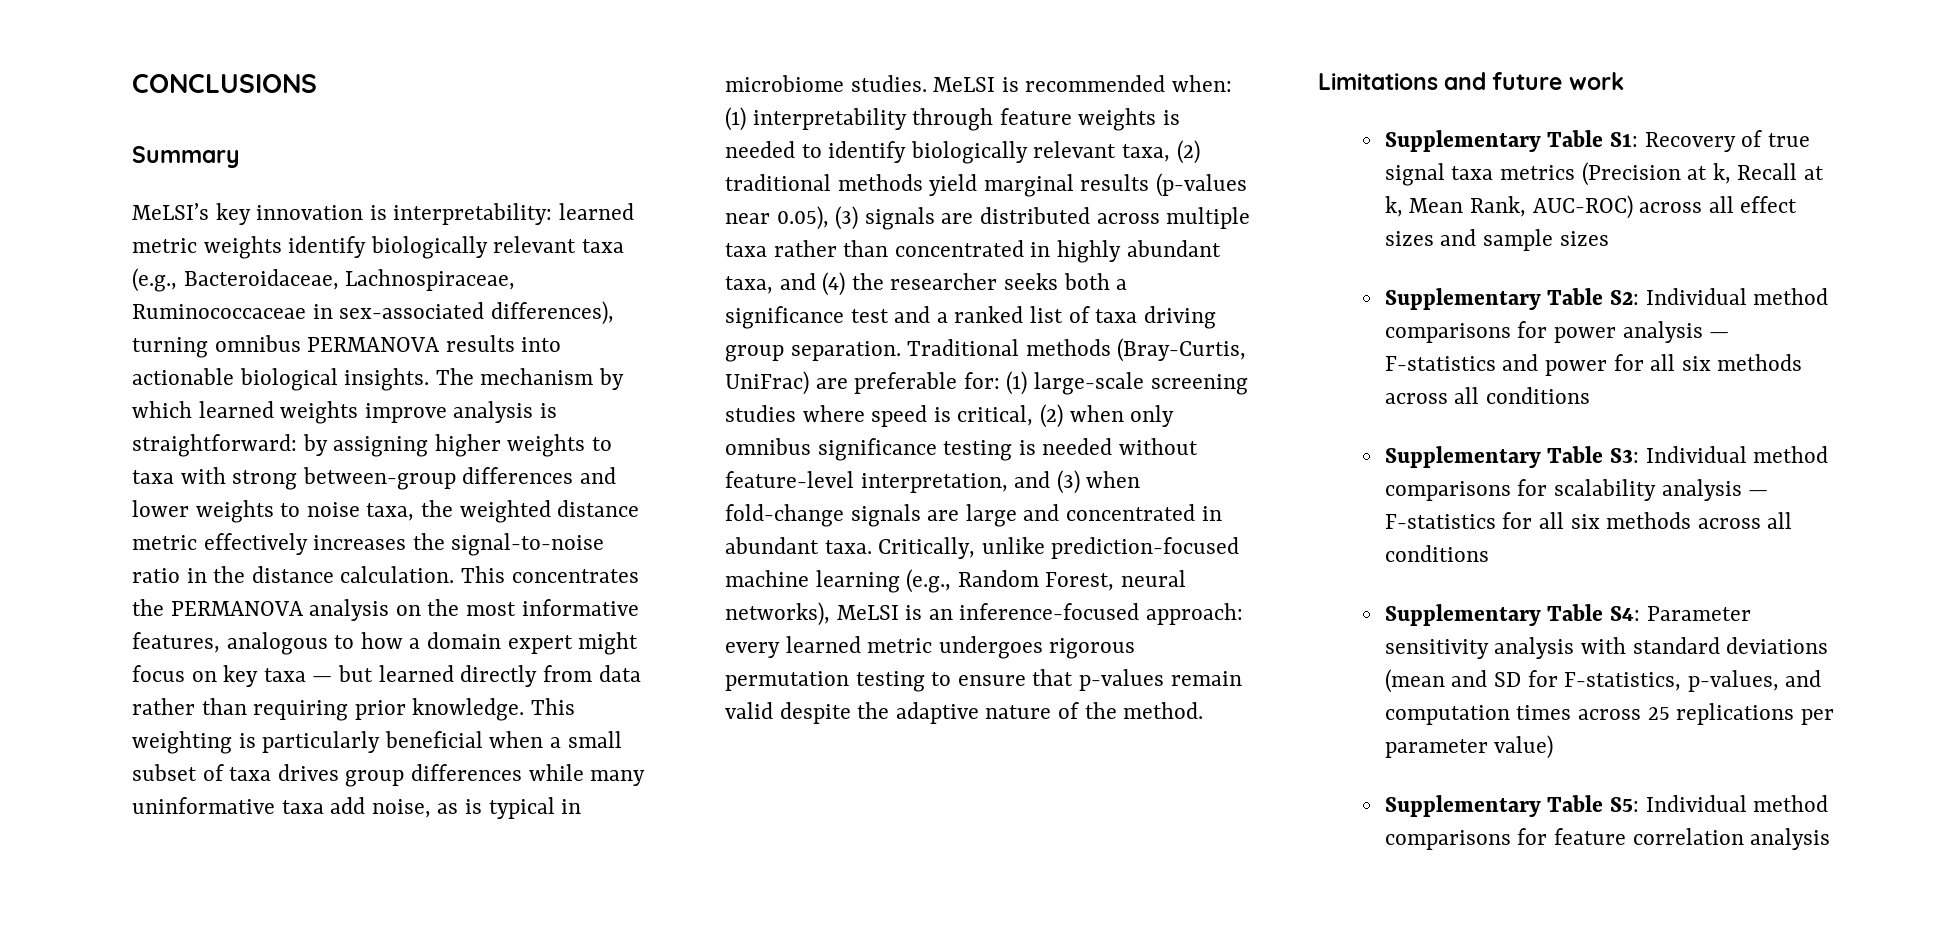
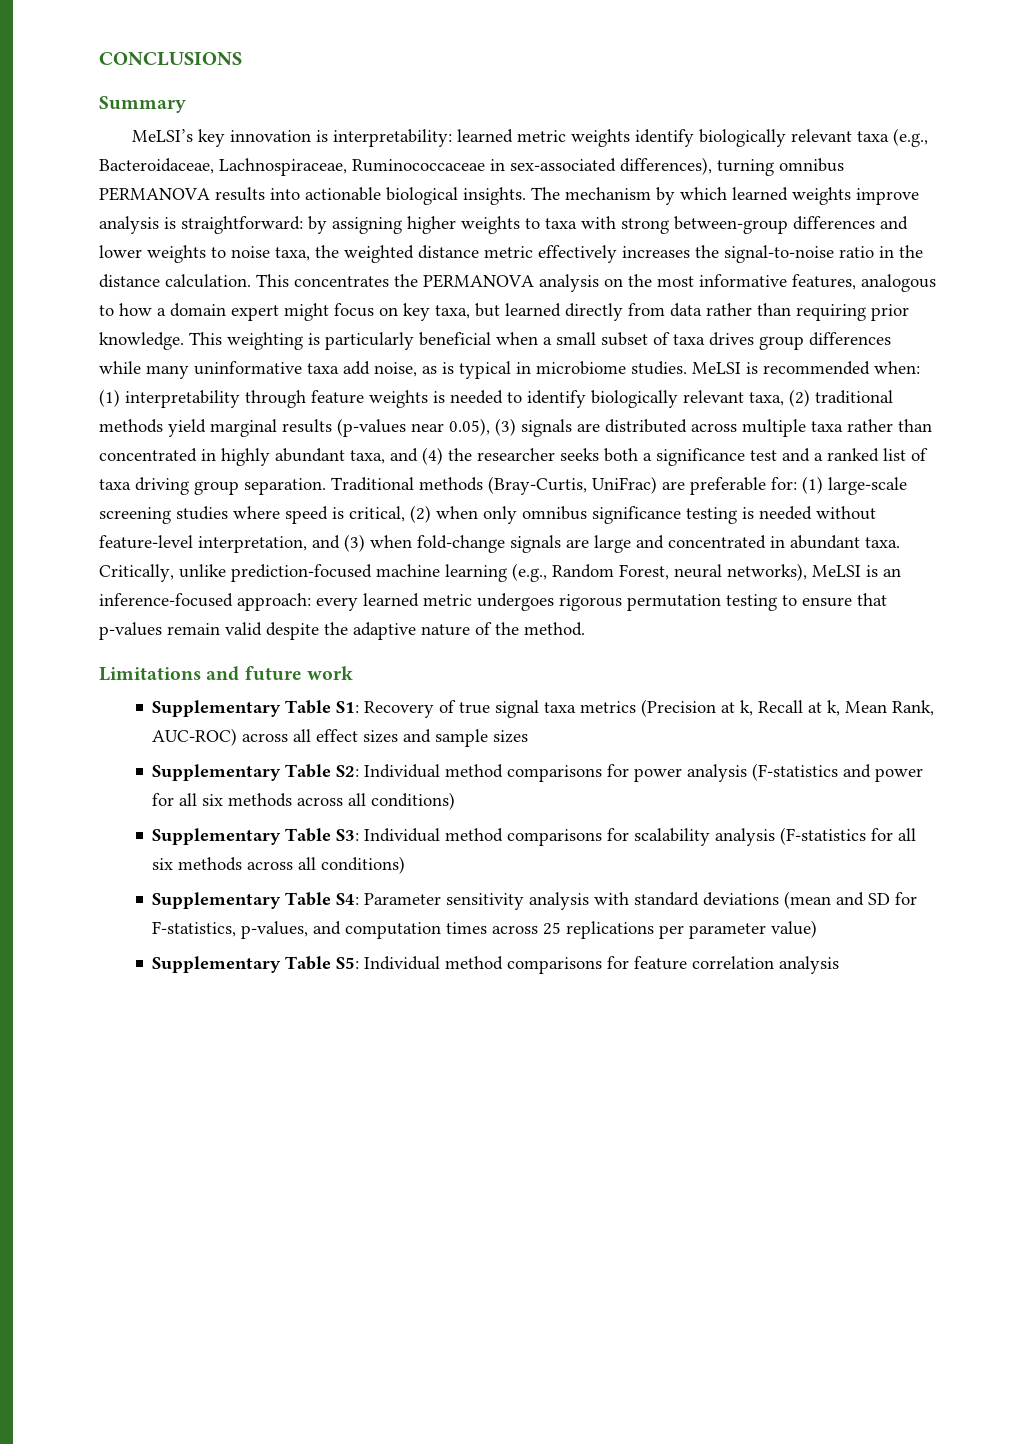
- This concentrates the PERMANOVA analysis on the most informative features, analogous to how a domain expert might focus on key taxa — but learned directly from data rather than requiring prior knowledge.
+ This concentrates the PERMANOVA analysis on the most informative features, analogous to how a domain expert might focus on key taxa, but learned directly from data rather than requiring prior knowledge.
- Supplementary Table S2: Individual method comparisons for power analysis — F-statistics and power for all six methods across all conditions
+ Supplementary Table S2: Individual method comparisons for power analysis (F-statistics and power for all six methods across all conditions)
- Supplementary Table S3: Individual method comparisons for scalability analysis — F-statistics for all six methods across all conditions
+ Supplementary Table S3: Individual method comparisons for scalability analysis (F-statistics for all six methods across all conditions)

